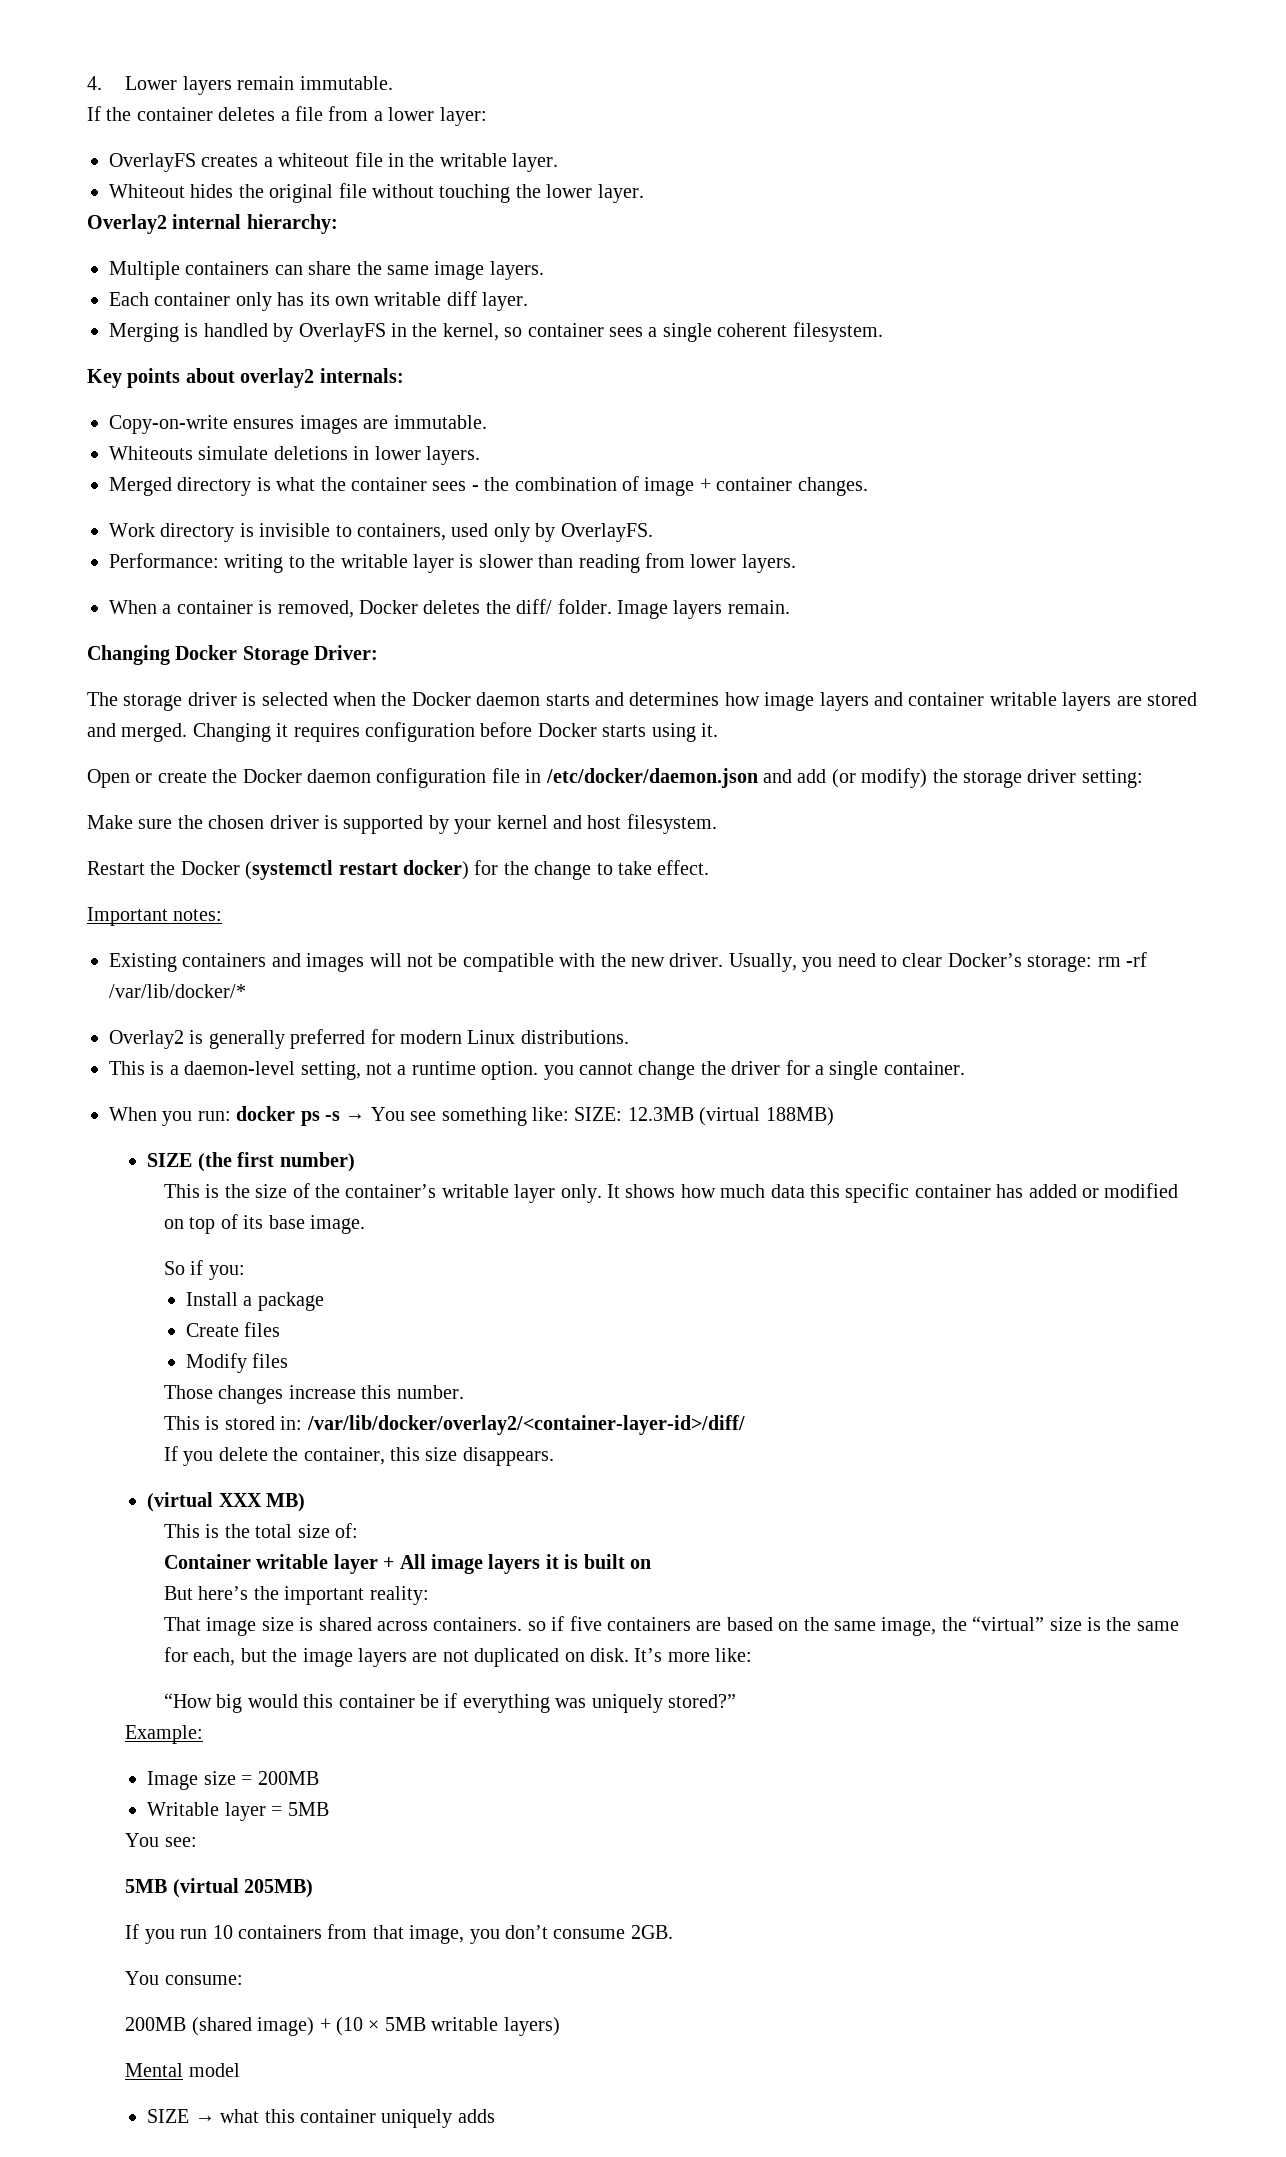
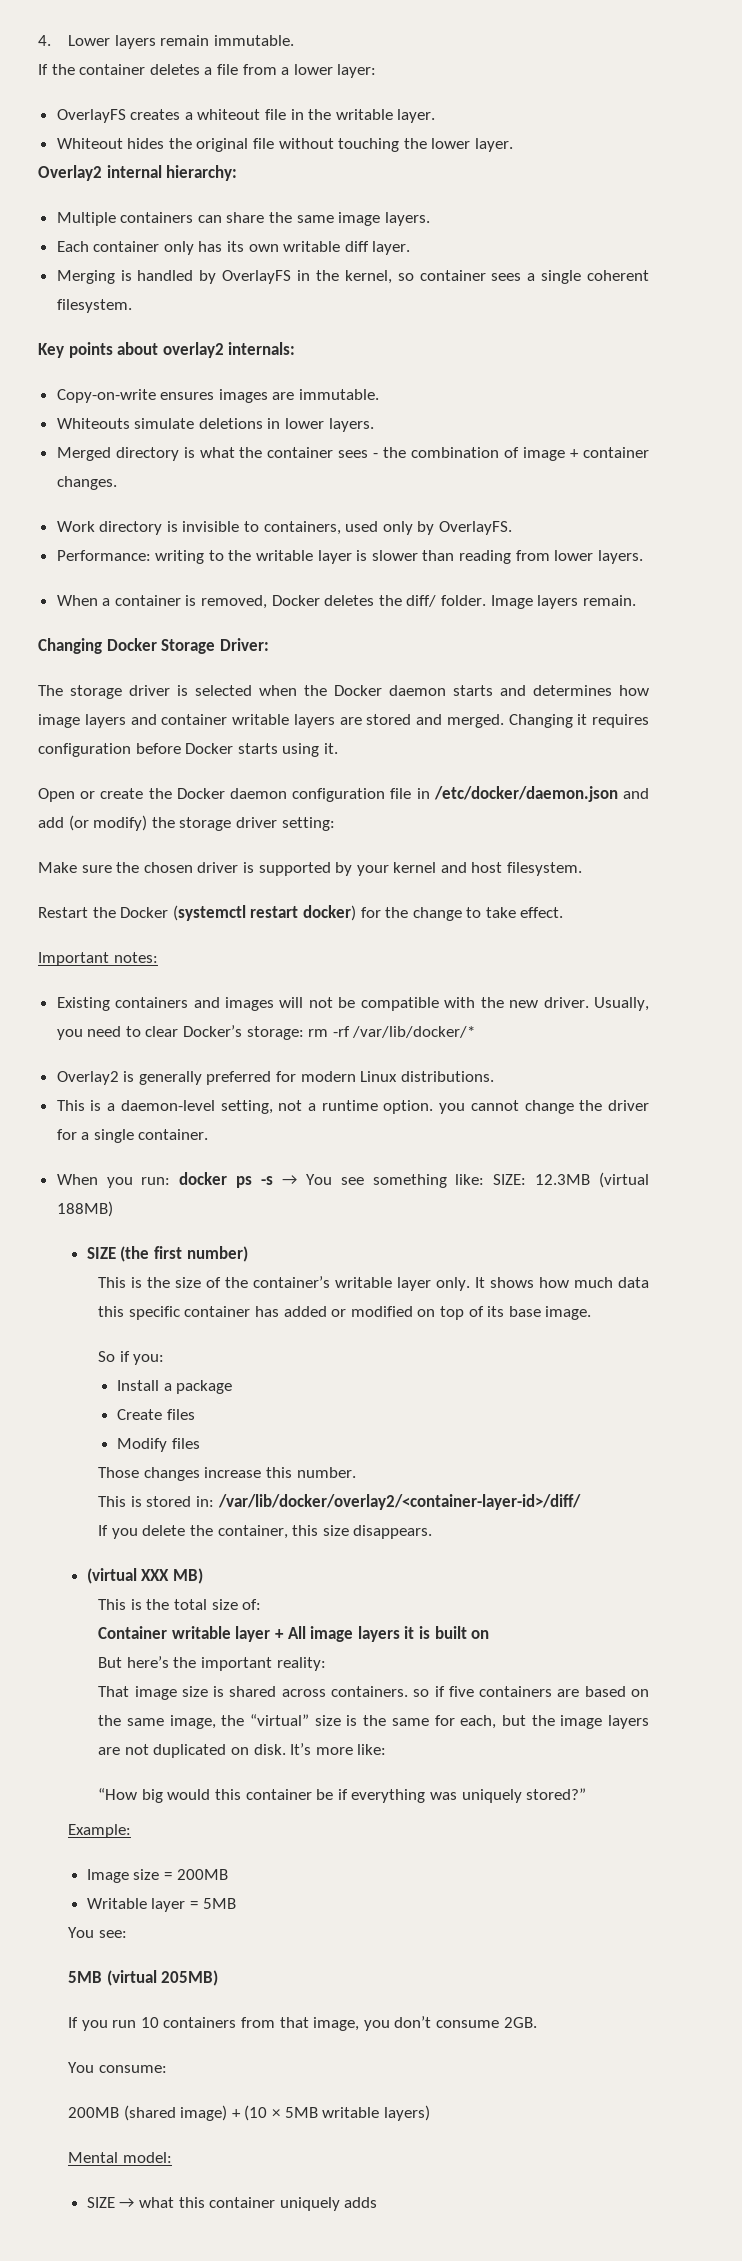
- Mental model
+ Mental model:

